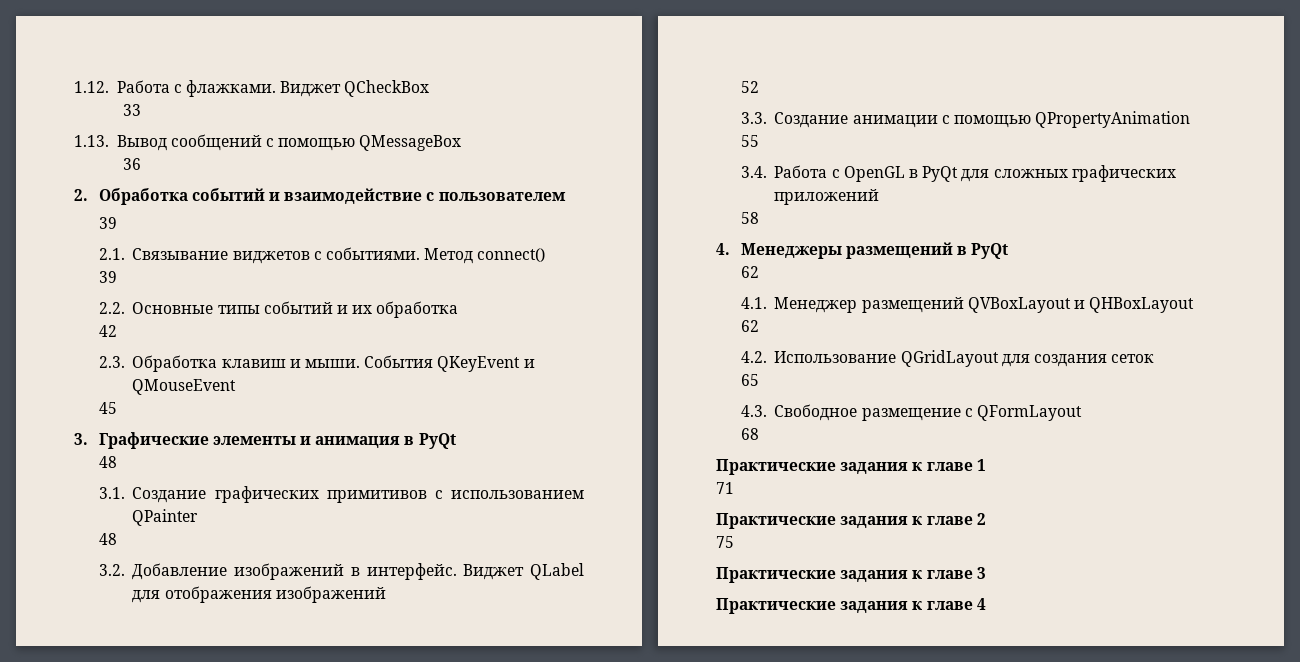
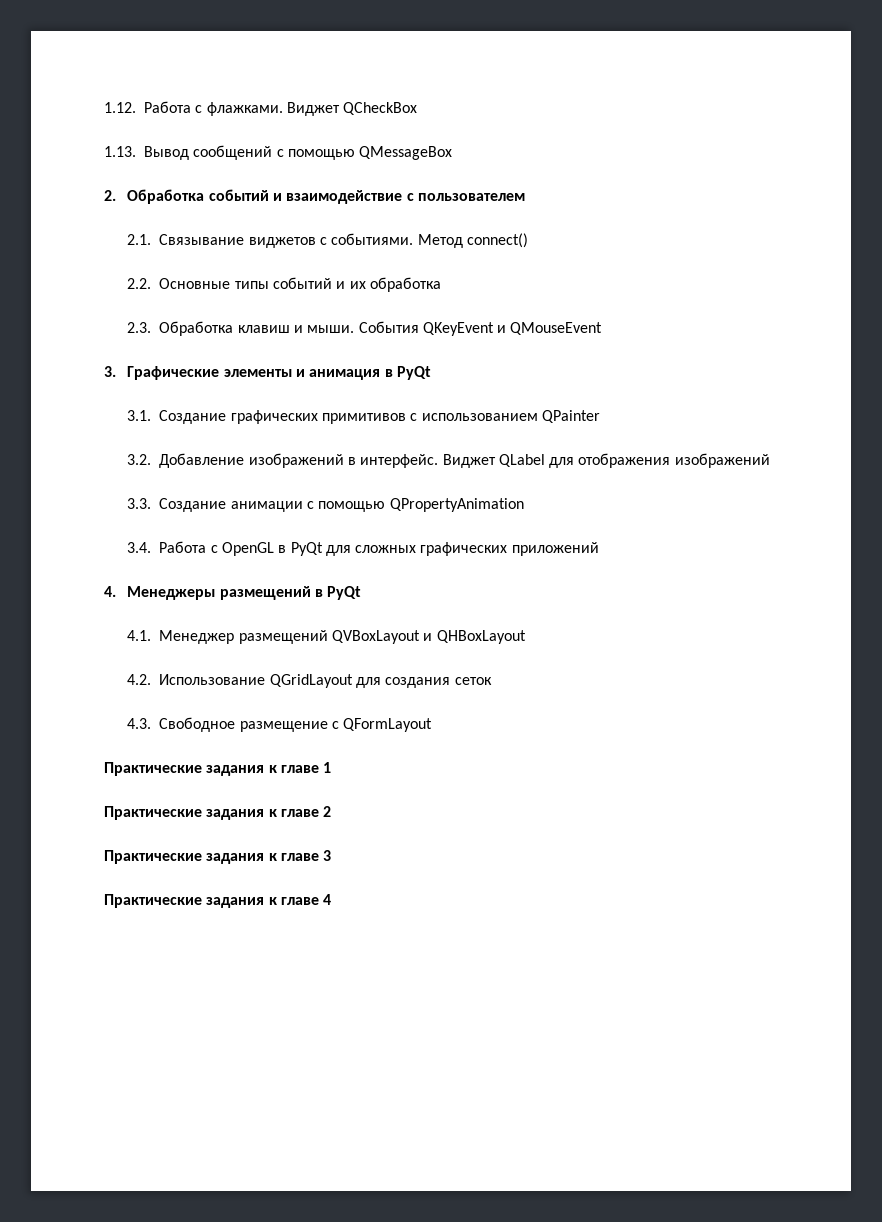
- 33
- 36
  2. Обработка событий и взаимодействие с пользователем
- 39
  Метод connect()
- 39
- 42
- 45
  3. Графические элементы и анимация в PyQt
- 48
  3.1. Создание графических примитивов с использованием QPainter
- 48
- 52
- 55
- 58
  4. Менеджеры размещений в PyQt
- 62
  4.1. Менеджер размещений QVBoxLayout и QHBoxLayout
- 62
- 65
- 68
- 71
- 75

